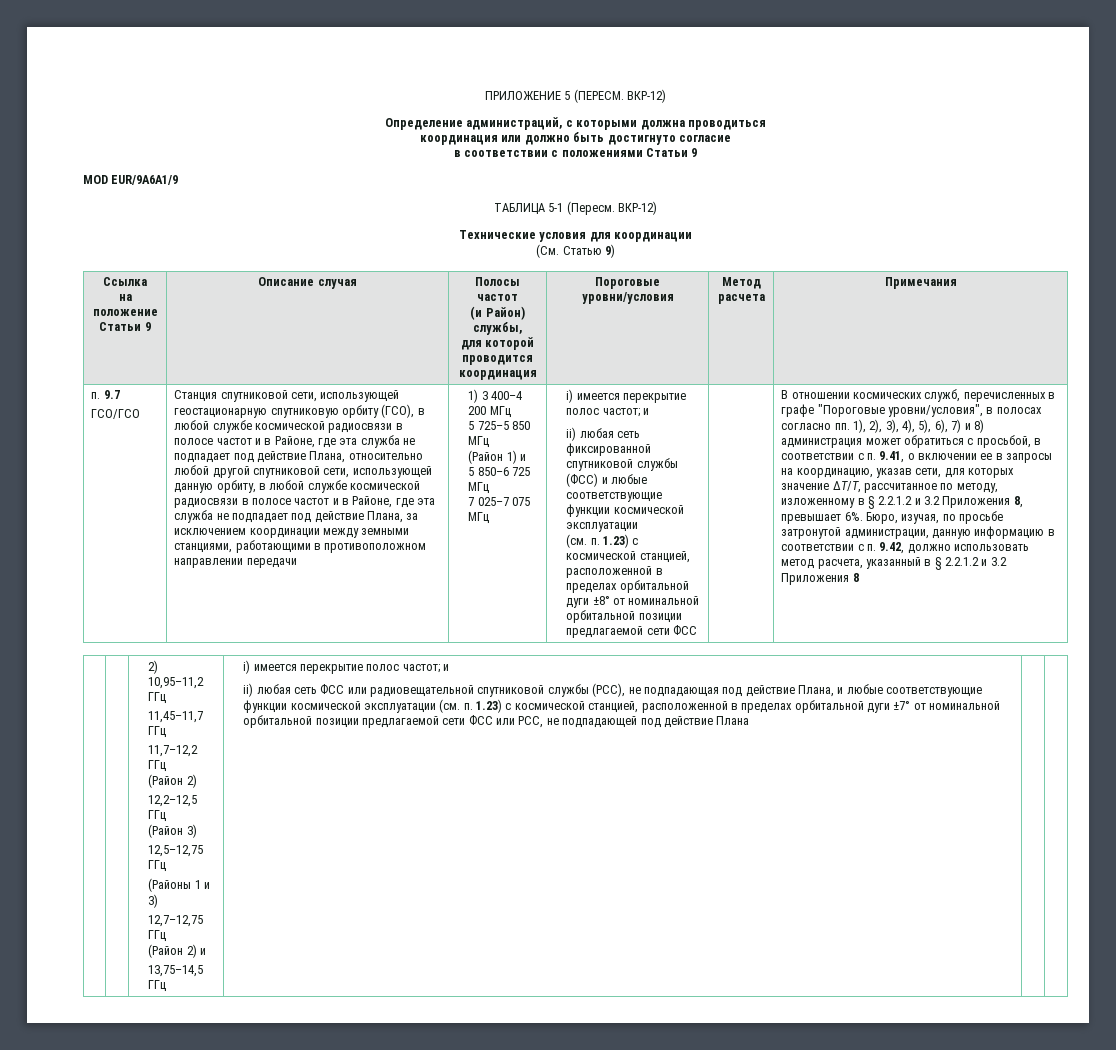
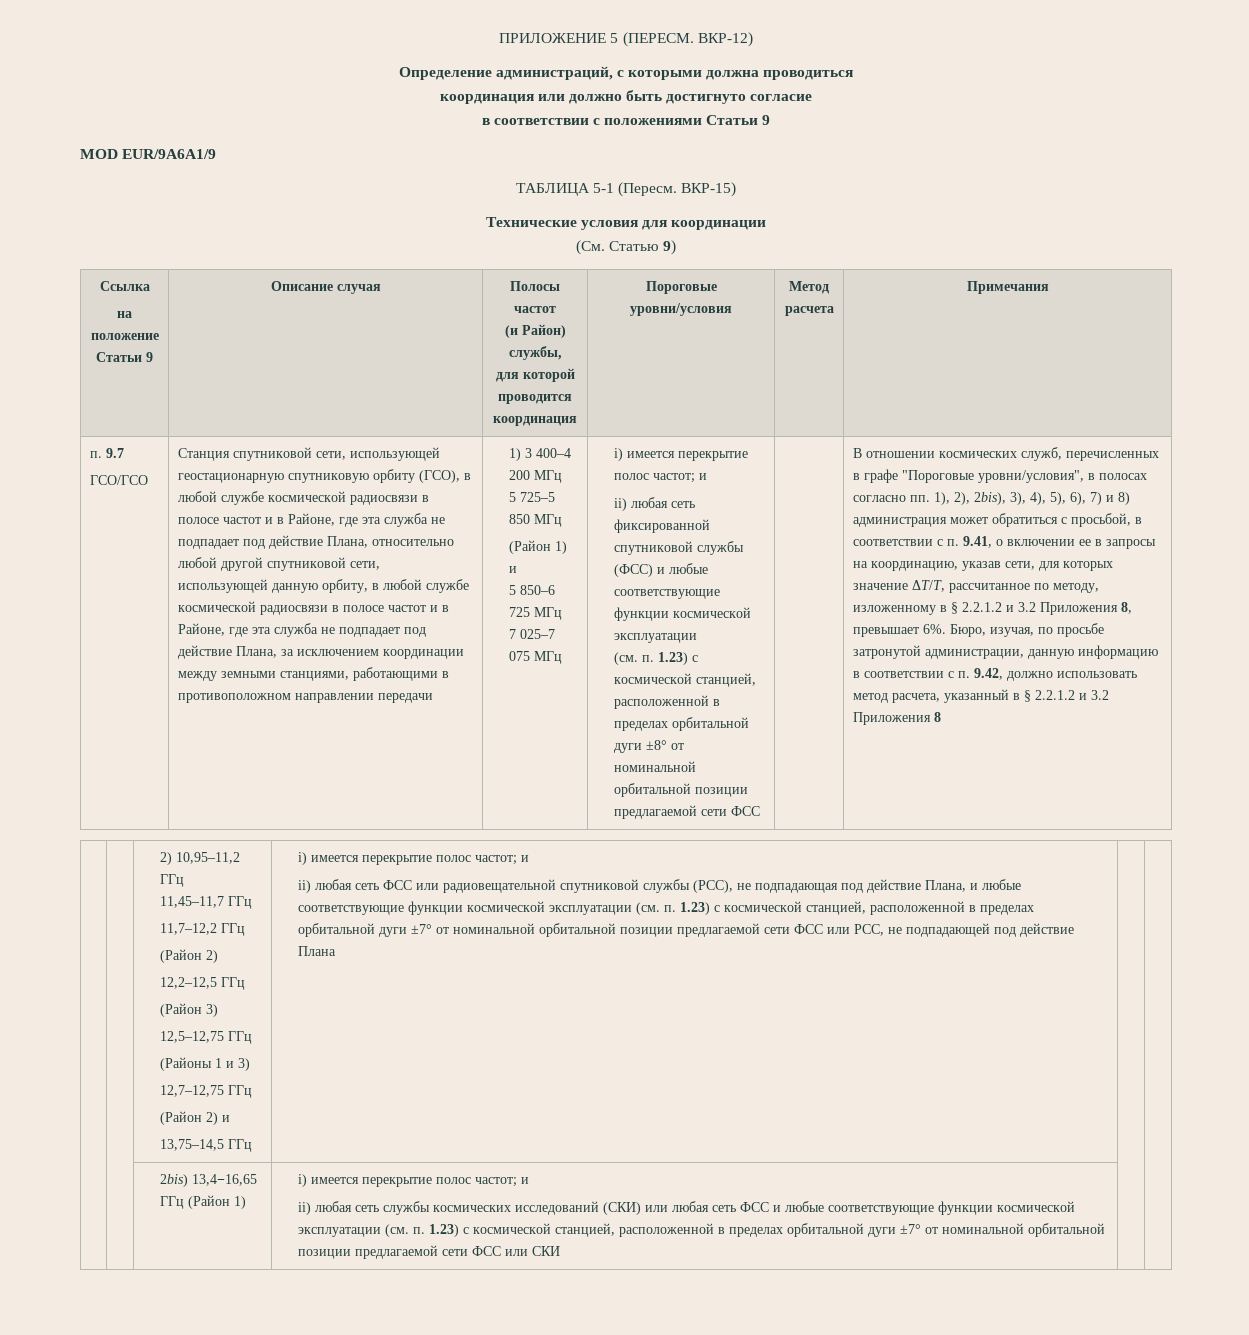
- ТАБЛИЦА 5-1 (Пересм. ВКР-12)
+ ТАБЛИЦА 5-1 (Пересм. ВКР-15)
- В отношении космических служб, перечисленных в графе "Пороговые уровни/условия", в полосах согласно пп. 1), 2), 3), 4), 5), 6), 7) и 8) администрация может обратиться с просьбой, в соответствии с п. 9.41, о включении ее в запросы на координацию, указав сети, для которых значение ΔТ/Т, рассчитанное по методу, изложенному в § 2.2.1.2 и 3.2 Приложения 8, превышает 6%.
+ В отношении космических служб, перечисленных в графе "Пороговые уровни/условия", в полосах согласно пп. 1), 2), 2bis), 3), 4), 5), 6), 7) и 8) администрация может обратиться с просьбой, в соответствии с п. 9.41, о включении ее в запросы на координацию, указав сети, для которых значение ΔТ/Т, рассчитанное по методу, изложенному в § 2.2.1.2 и 3.2 Приложения 8, превышает 6%.
+ 2bis) 13,4−16,65 ГГц (Район 1) | i) имеется перекрытие полос частот; и
+ ii) любая сеть службы космических исследований (СКИ) или любая сеть ФСС и любые соответствующие функции космической эксплуатации (см. п. 1.23) с космической станцией, расположенной в пределах орбитальной дуги ±7° от номинальной орбитальной позиции предлагаемой сети ФСС или СКИ

